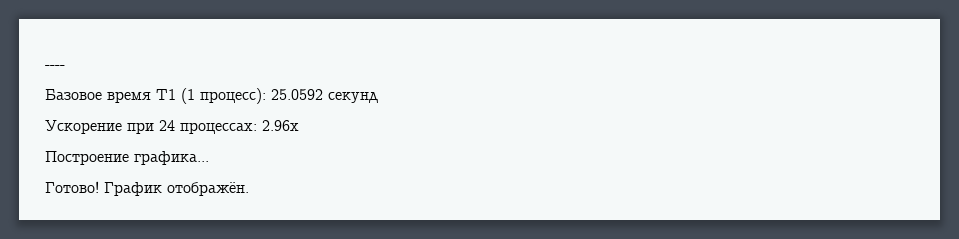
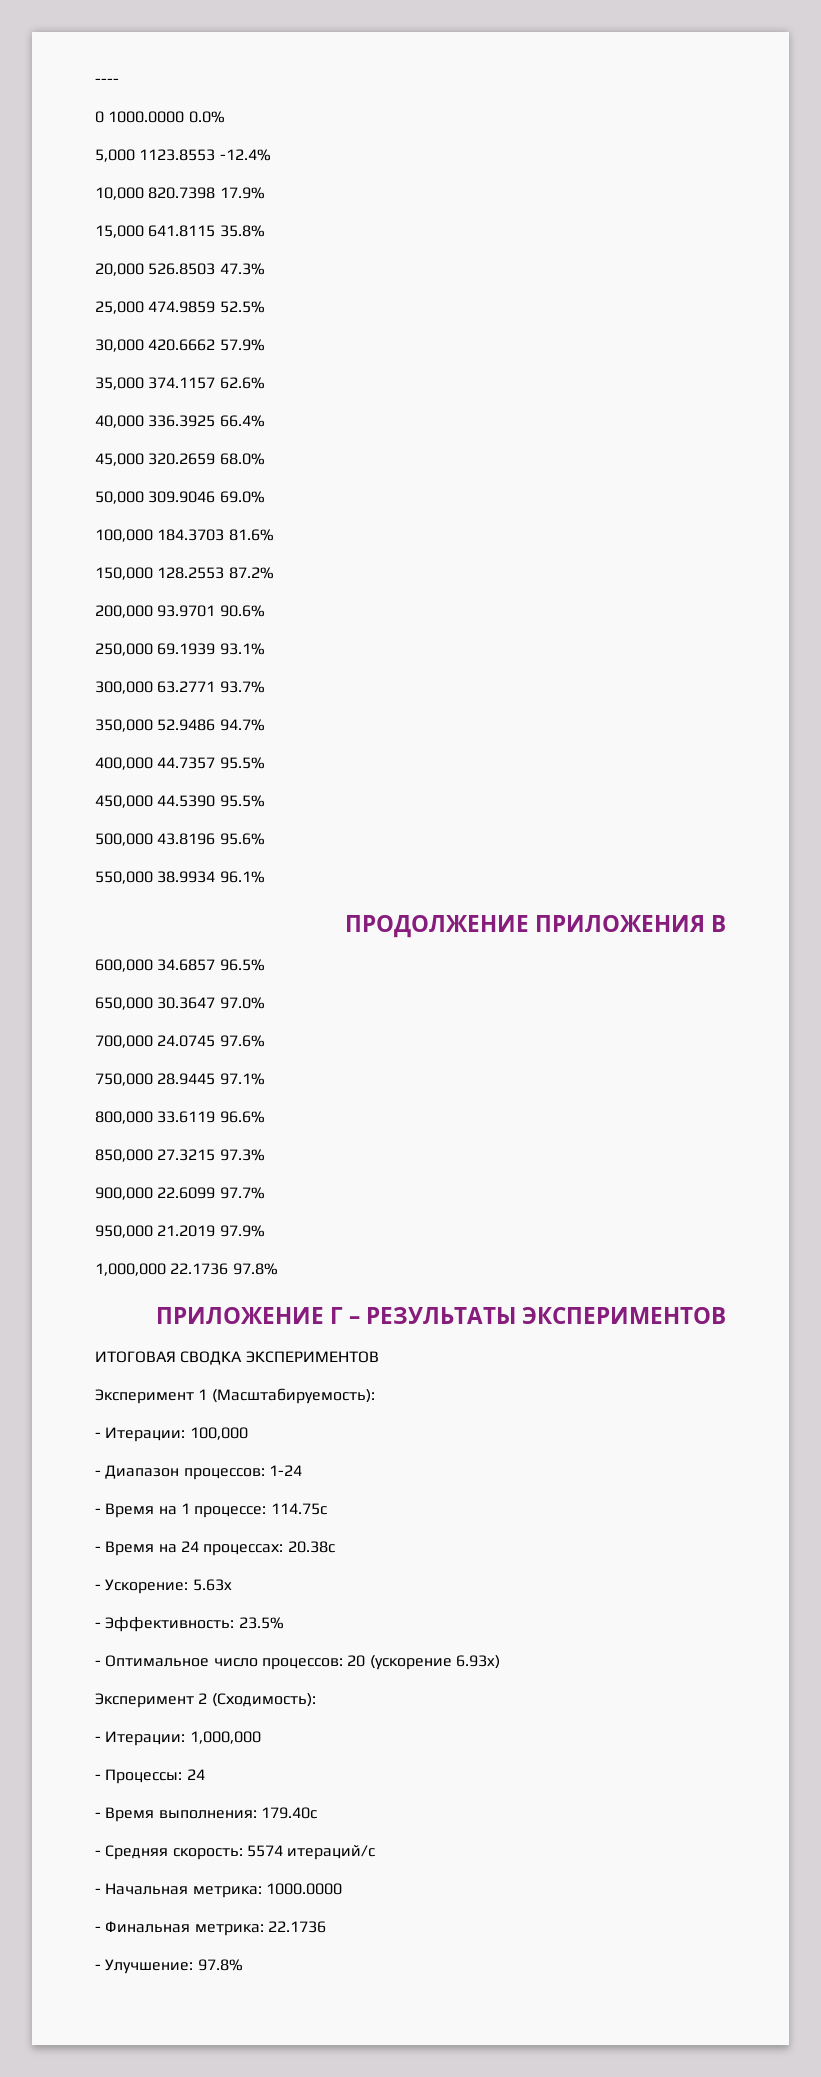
- Базовое время T1 (1 процесс): 25.0592 секунд
- Ускорение при 24 процессах: 2.96x
- Построение графика...
- Готово! График отображён.
+ 0 1000.0000 0.0%
+ 5,000 1123.8553 -12.4%
+ 10,000 820.7398 17.9%
+ 15,000 641.8115 35.8%
+ 20,000 526.8503 47.3%
+ 25,000 474.9859 52.5%
+ 30,000 420.6662 57.9%
+ 35,000 374.1157 62.6%
+ 40,000 336.3925 66.4%
+ 45,000 320.2659 68.0%
+ 50,000 309.9046 69.0%
+ 100,000 184.3703 81.6%
+ 150,000 128.2553 87.2%
+ 200,000 93.9701 90.6%
+ 250,000 69.1939 93.1%
+ 300,000 63.2771 93.7%
+ 350,000 52.9486 94.7%
+ 400,000 44.7357 95.5%
+ 450,000 44.5390 95.5%
+ 500,000 43.8196 95.6%
+ 550,000 38.9934 96.1%
+ ПРОДОЛЖЕНИЕ ПРИЛОЖЕНИЯ В
+ 600,000 34.6857 96.5%
+ 650,000 30.3647 97.0%
+ 700,000 24.0745 97.6%
+ 750,000 28.9445 97.1%
+ 800,000 33.6119 96.6%
+ 850,000 27.3215 97.3%
+ 900,000 22.6099 97.7%
+ 950,000 21.2019 97.9%
+ 1,000,000 22.1736 97.8%
+ ПРИЛОЖЕНИЕ Г – РЕЗУЛЬТАТЫ ЭКСПЕРИМЕНТОВ
+ ИТОГОВАЯ СВОДКА ЭКСПЕРИМЕНТОВ
+ Эксперимент 1 (Масштабируемость):
+ - Итерации: 100,000
+ - Диапазон процессов: 1-24
+ - Время на 1 процессе: 114.75с
+ - Время на 24 процессах: 20.38с
+ - Ускорение: 5.63x
+ - Эффективность: 23.5%
+ - Оптимальное число процессов: 20 (ускорение 6.93x)
+ Эксперимент 2 (Сходимость):
+ - Итерации: 1,000,000
+ - Процессы: 24
+ - Время выполнения: 179.40с
+ - Средняя скорость: 5574 итераций/с
+ - Начальная метрика: 1000.0000
+ - Финальная метрика: 22.1736
+ - Улучшение: 97.8%

